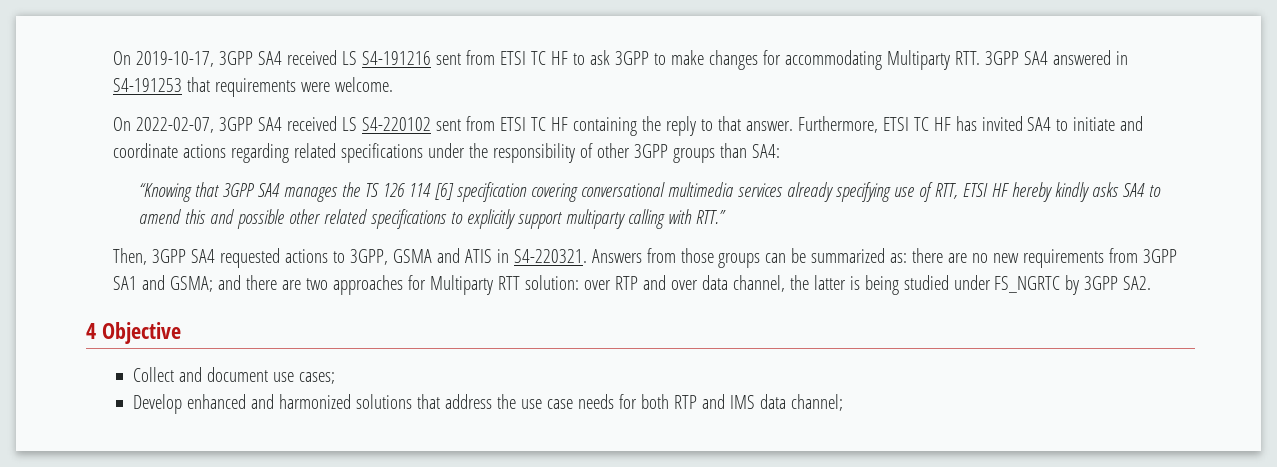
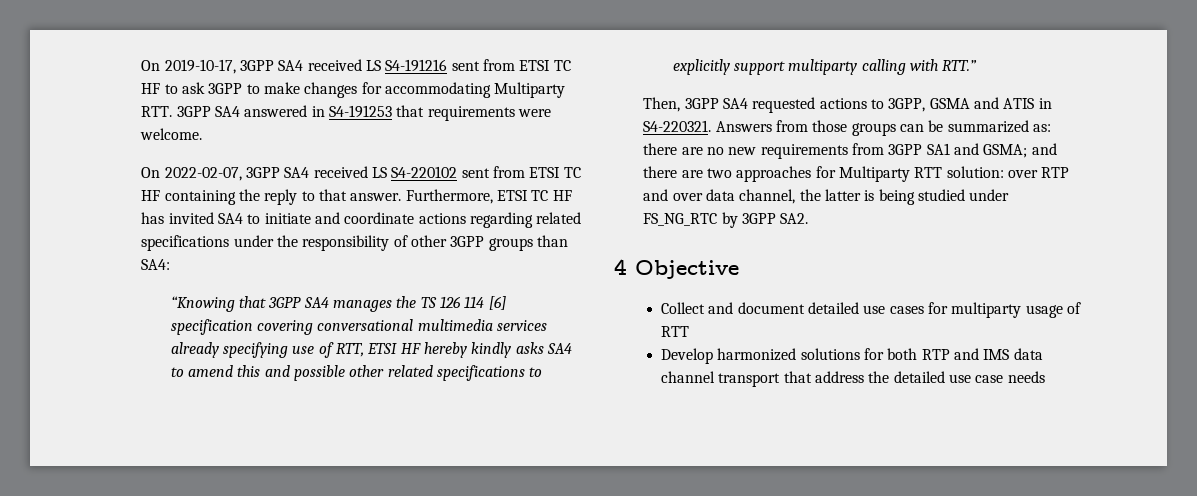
- Answers from those groups can be summarized as: there are no new requirements from 3GPP SA1 and GSMA; and there are two approaches for Multiparty RTT solution: over RTP and over data channel, the latter is being studied under FS_NGRTC by 3GPP SA2.
+ Answers from those groups can be summarized as: there are no new requirements from 3GPP SA1 and GSMA; and there are two approaches for Multiparty RTT solution: over RTP and over data channel, the latter is being studied under FS_NG_RTC by 3GPP SA2.
- Collect and document use cases;
- Develop enhanced and harmonized solutions that address the use case needs for both RTP and IMS data channel;
+ Collect and document detailed use cases for multiparty usage of RTT
+ Develop harmonized solutions for both RTP and IMS data channel transport that address the detailed use case needs

